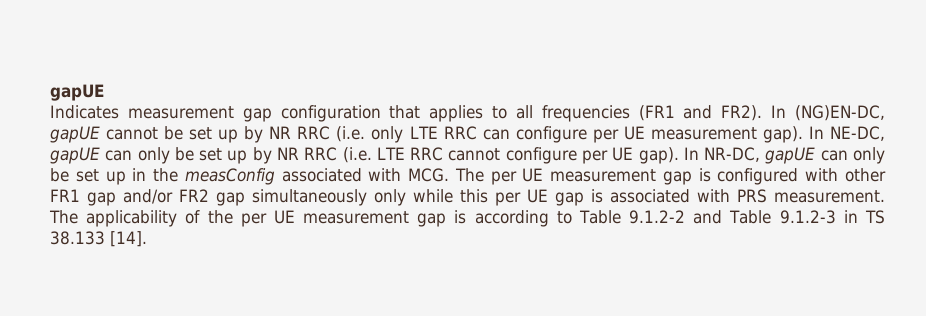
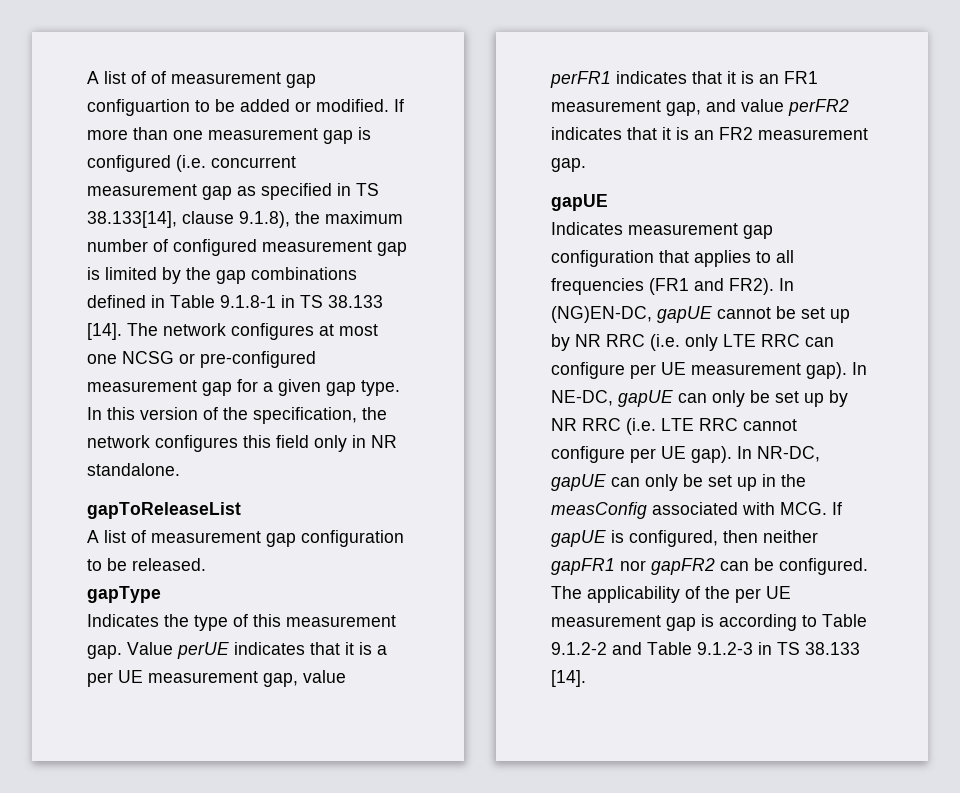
+ A list of of measurement gap configuartion to be added or modified. If more than one measurement gap is configured (i.e. concurrent measurement gap as specified in TS 38.133[14], clause 9.1.8), the maximum number of configured measurement gap is limited by the gap combinations defined in Table 9.1.8-1 in TS 38.133 [14]. The network configures at most one NCSG or pre-configured measurement gap for a given gap type. In this version of the specification, the network configures this field only in NR standalone.
+ gapToReleaseList
+ A list of measurement gap configuration to be released.
+ gapType
+ Indicates the type of this measurement gap. Value perUE indicates that it is a per UE measurement gap, value perFR1 indicates that it is an FR1 measurement gap, and value perFR2 indicates that it is an FR2 measurement gap.
- In NR-DC, gapUE can only be set up in the measConfig associated with MCG. The per UE measurement gap is configured with other FR1 gap and/or FR2 gap simultaneously only while this per UE gap is associated with PRS measurement.
+ In NR-DC, gapUE can only be set up in the measConfig associated with MCG. If gapUE is configured, then neither gapFR1 nor gapFR2 can be configured.

